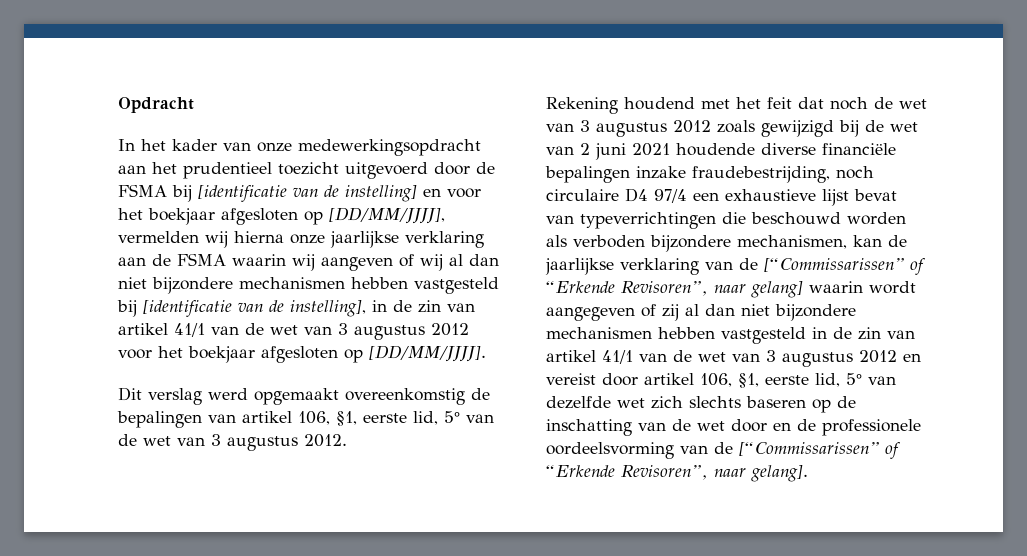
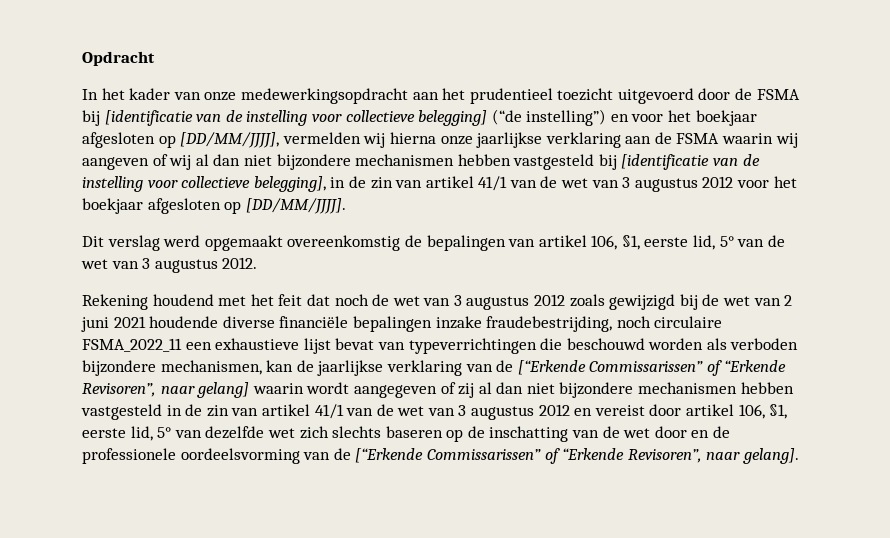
- In het kader van onze medewerkingsopdracht aan het prudentieel toezicht uitgevoerd door de FSMA bij [identificatie van de instelling] en voor het boekjaar afgesloten op [DD/MM/JJJJ], vermelden wij hierna onze jaarlijkse verklaring aan de FSMA waarin wij aangeven of wij al dan niet bijzondere mechanismen hebben vastgesteld bij [identificatie van de instelling], in de zin van artikel 41/1 van de wet van 3 augustus 2012 voor het boekjaar afgesloten op [DD/MM/JJJJ].
+ In het kader van onze medewerkingsopdracht aan het prudentieel toezicht uitgevoerd door de FSMA bij [identificatie van de instelling voor collectieve belegging] (“de instelling”) en voor het boekjaar afgesloten op [DD/MM/JJJJ], vermelden wij hierna onze jaarlijkse verklaring aan de FSMA waarin wij aangeven of wij al dan niet bijzondere mechanismen hebben vastgesteld bij [identificatie van de instelling voor collectieve belegging], in de zin van artikel 41/1 van de wet van 3 augustus 2012 voor het boekjaar afgesloten op [DD/MM/JJJJ].
- Rekening houdend met het feit dat noch de wet van 3 augustus 2012 zoals gewijzigd bij de wet van 2 juni 2021 houdende diverse financiële bepalingen inzake fraudebestrijding, noch circulaire D4 97/4 een exhaustieve lijst bevat van typeverrichtingen die beschouwd worden als verboden bijzondere mechanismen, kan de jaarlijkse verklaring van de [“Commissarissen” of “Erkende Revisoren”, naar gelang] waarin wordt aangegeven of zij al dan niet bijzondere mechanismen hebben vastgesteld in de zin van artikel 41/1 van de wet van 3 augustus 2012 en vereist door artikel 106, §1, eerste lid, 5° van dezelfde wet zich slechts baseren op de inschatting van de wet door en de professionele oordeelsvorming van de [“Commissarissen” of “Erkende Revisoren”, naar gelang].
+ Rekening houdend met het feit dat noch de wet van 3 augustus 2012 zoals gewijzigd bij de wet van 2 juni 2021 houdende diverse financiële bepalingen inzake fraudebestrijding, noch circulaire FSMA_2022_11 een exhaustieve lijst bevat van typeverrichtingen die beschouwd worden als verboden bijzondere mechanismen, kan de jaarlijkse verklaring van de [“Erkende Commissarissen” of “Erkende Revisoren”, naar gelang] waarin wordt aangegeven of zij al dan niet bijzondere mechanismen hebben vastgesteld in de zin van artikel 41/1 van de wet van 3 augustus 2012 en vereist door artikel 106, §1, eerste lid, 5° van dezelfde wet zich slechts baseren op de inschatting van de wet door en de professionele oordeelsvorming van de [“Erkende Commissarissen” of “Erkende Revisoren”, naar gelang].

